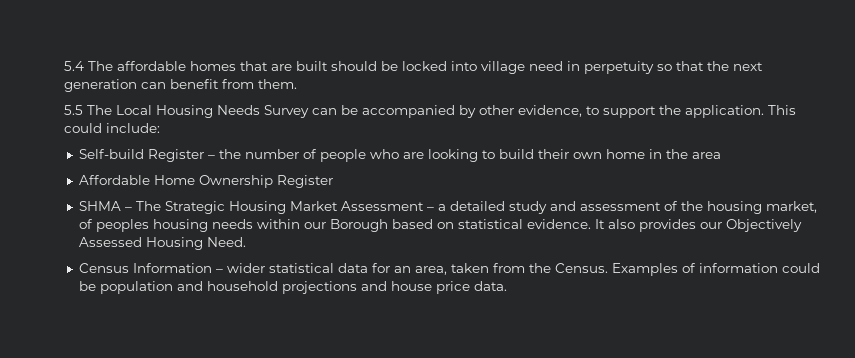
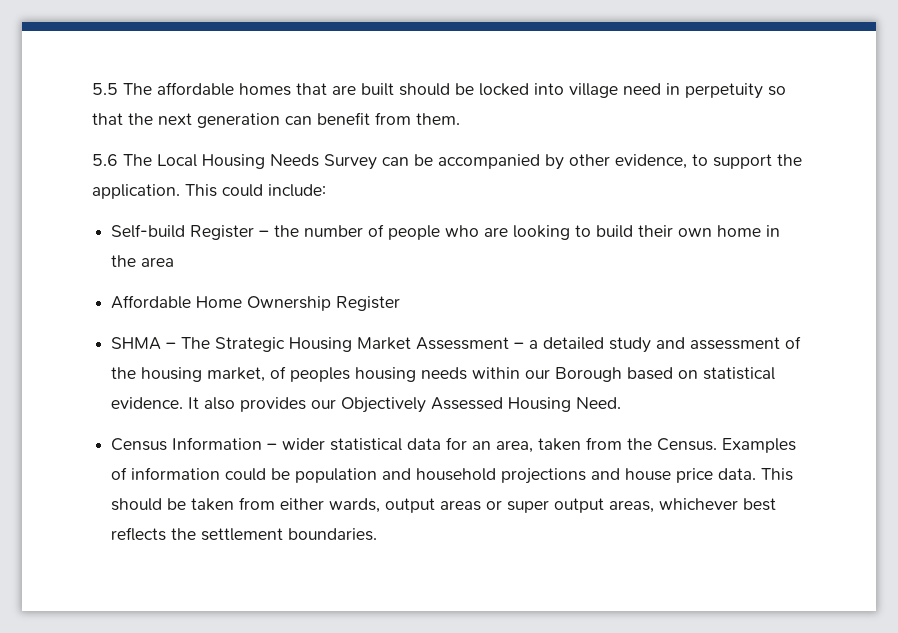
- 5.4 The affordable homes that are built should be locked into village need in perpetuity so that the next generation can benefit from them.
+ 5.5 The affordable homes that are built should be locked into village need in perpetuity so that the next generation can benefit from them.
- 5.5 The Local Housing Needs Survey can be accompanied by other evidence, to support the application.
+ 5.6 The Local Housing Needs Survey can be accompanied by other evidence, to support the application.
+ This should be taken from either wards, output areas or super output areas, whichever best reflects the settlement boundaries.

